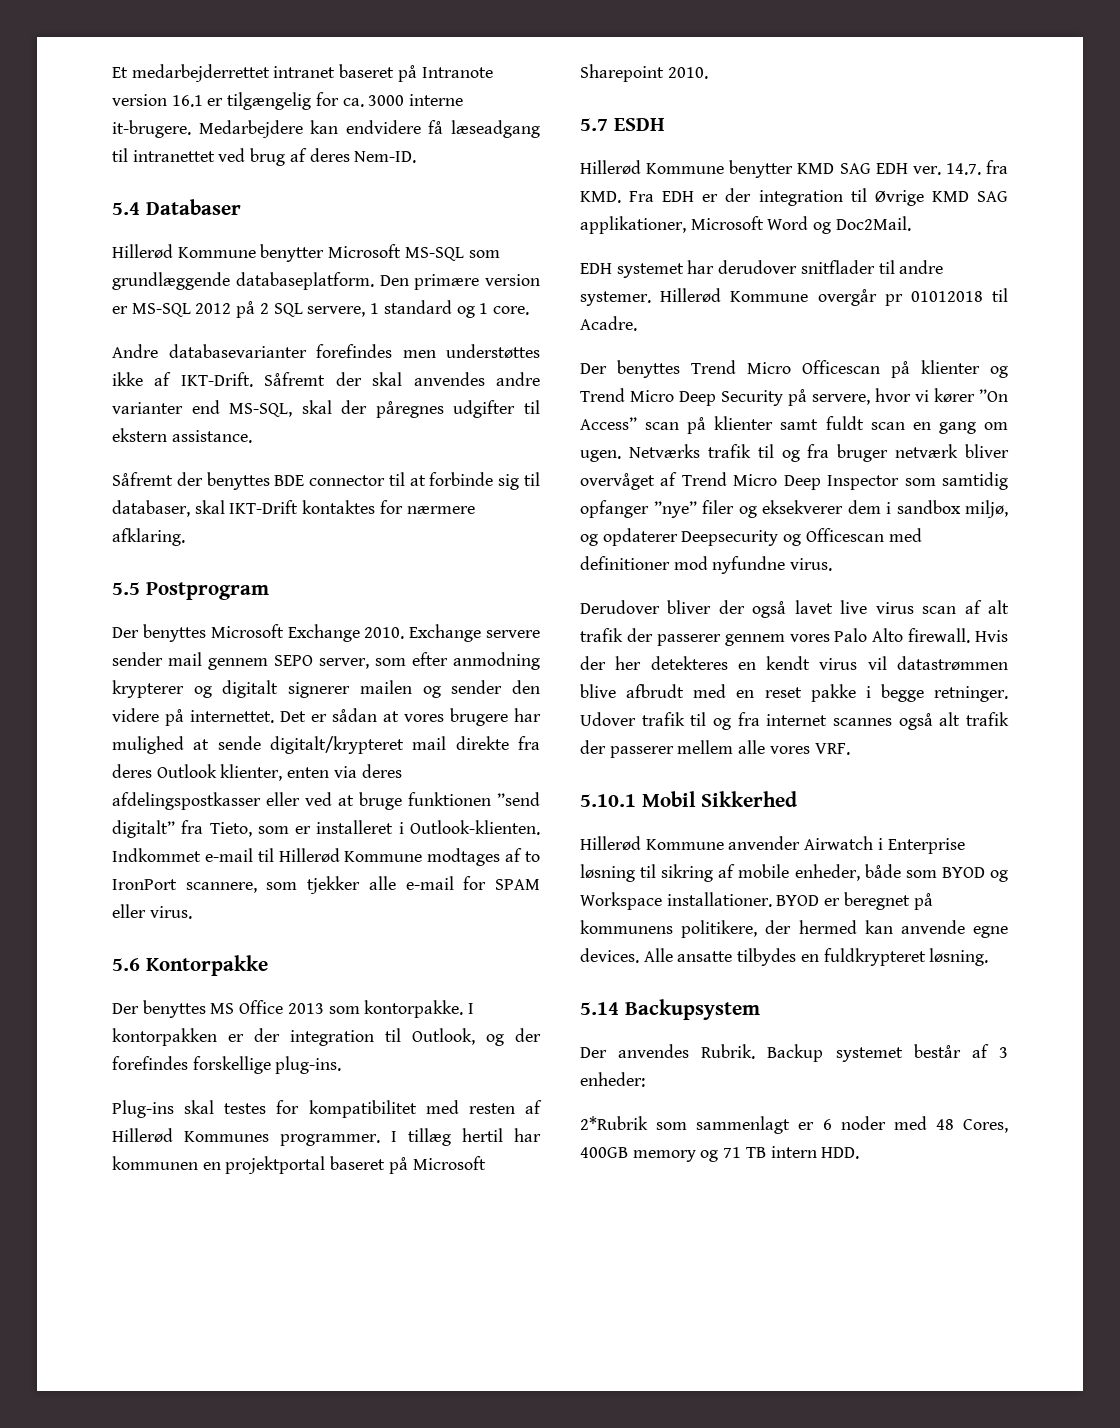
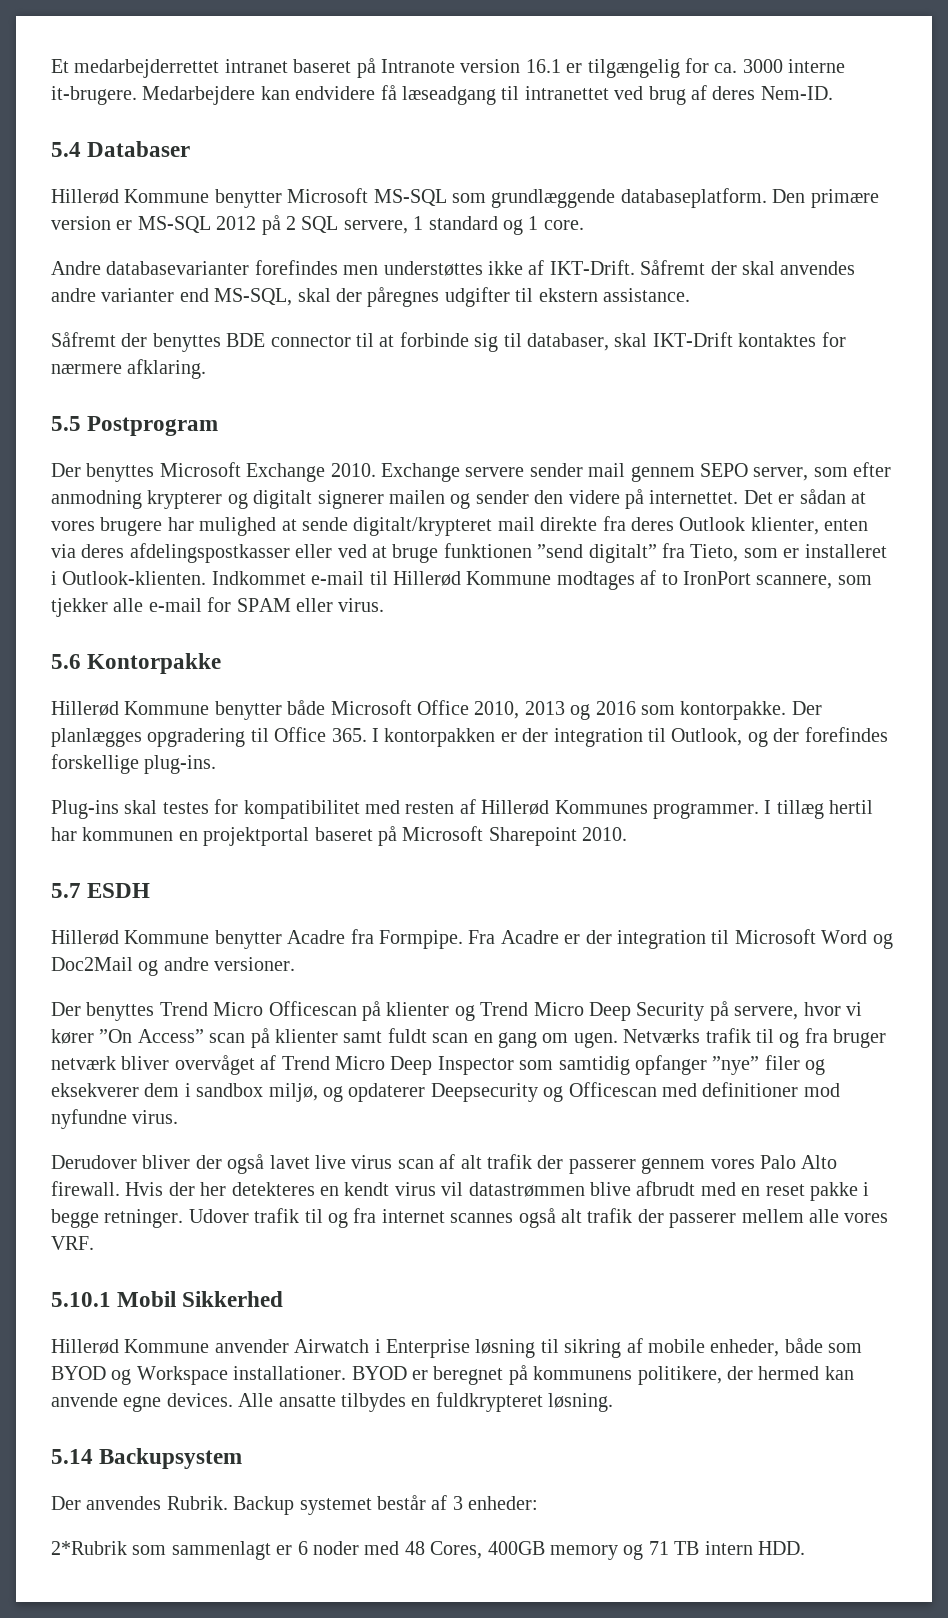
- Der benyttes MS Office 2013 som kontorpakke. I kontorpakken er der integration til Outlook, og der forefindes forskellige plug-ins.
+ Hillerød Kommune benytter både Microsoft Office 2010, 2013 og 2016 som kontorpakke. Der planlægges opgradering til Office 365. I kontorpakken er der integration til Outlook, og der forefindes forskellige plug-ins.
- Hillerød Kommune benytter KMD SAG EDH ver. 14.7. fra KMD. Fra EDH er der integration til Øvrige KMD SAG applikationer, Microsoft Word og Doc2Mail.
- EDH systemet har derudover snitflader til andre systemer. Hillerød Kommune overgår pr 01012018 til Acadre.
+ Hillerød Kommune benytter Acadre fra Formpipe. Fra Acadre er der integration til Microsoft Word og Doc2Mail og andre versioner.

